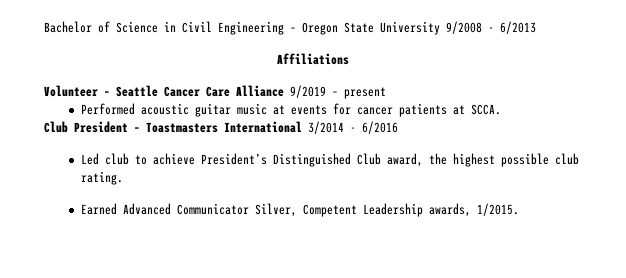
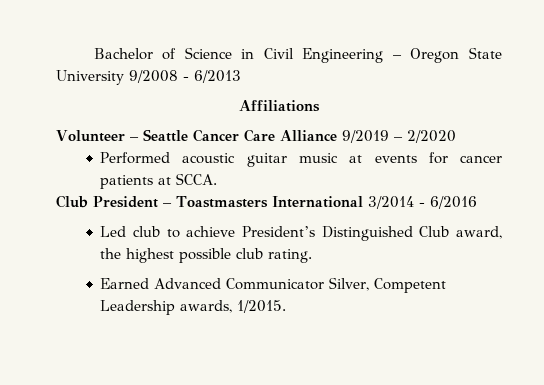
- Volunteer – Seattle Cancer Care Alliance 9/2019 – present
+ Volunteer – Seattle Cancer Care Alliance 9/2019 – 2/2020

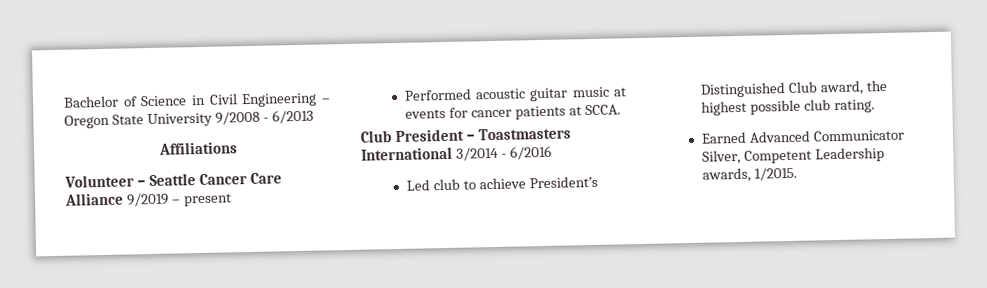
- Volunteer – Seattle Cancer Care Alliance 9/2019 – 2/2020
+ Volunteer – Seattle Cancer Care Alliance 9/2019 – present

